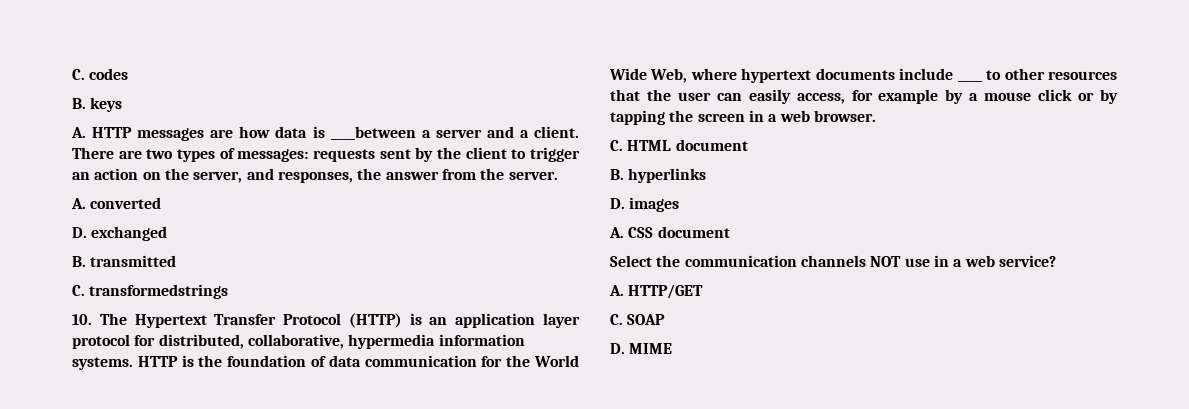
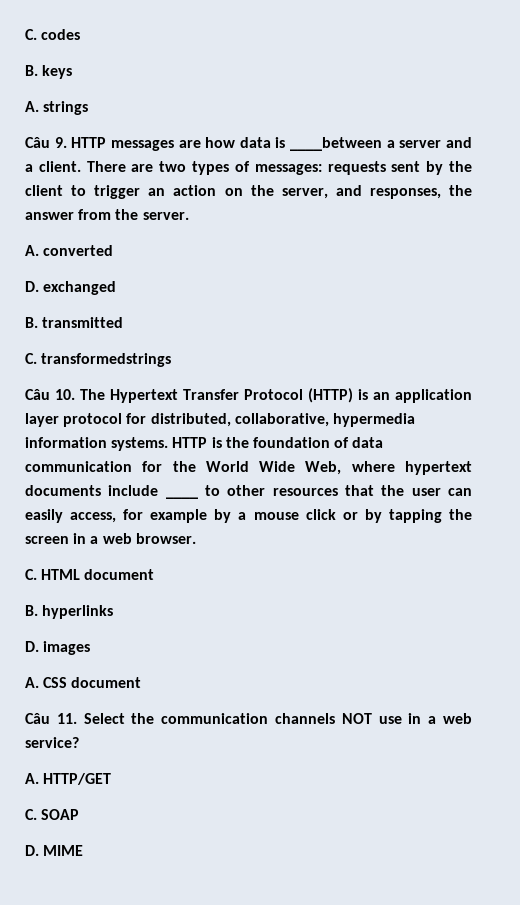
- A. HTTP messages are how data is ____between a server and a client.
+ A. strings
+ Câu 9. HTTP messages are how data is ____between a server and a client.
- 10. The Hypertext Transfer Protocol (HTTP) is an application layer protocol for distributed, collaborative, hypermedia information systems.
+ Câu 10. The Hypertext Transfer Protocol (HTTP) is an application layer protocol for distributed, collaborative, hypermedia information systems.
- Select the communication channels NOT use in a web service?
+ Câu 11. Select the communication channels NOT use in a web service?

